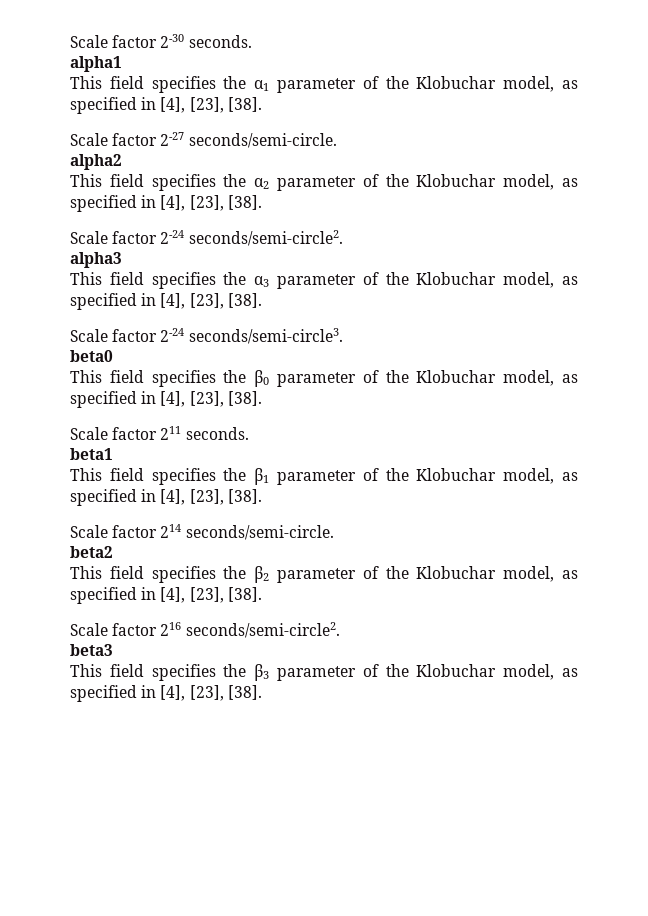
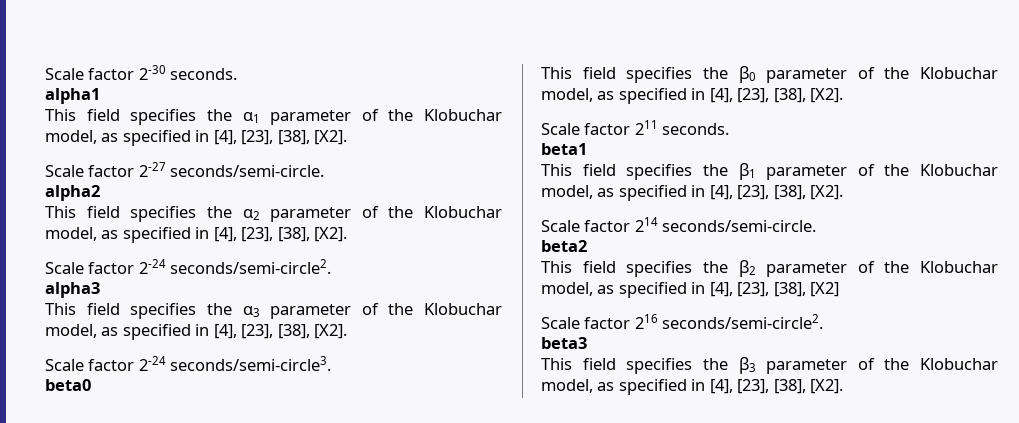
- This field specifies the α1 parameter of the Klobuchar model, as specified in [4], [23], [38].
+ This field specifies the α1 parameter of the Klobuchar model, as specified in [4], [23], [38], [X2].
- This field specifies the α2 parameter of the Klobuchar model, as specified in [4], [23], [38].
+ This field specifies the α2 parameter of the Klobuchar model, as specified in [4], [23], [38], [X2].
- This field specifies the α3 parameter of the Klobuchar model, as specified in [4], [23], [38].
+ This field specifies the α3 parameter of the Klobuchar model, as specified in [4], [23], [38], [X2].
- This field specifies the β0 parameter of the Klobuchar model, as specified in [4], [23], [38].
+ This field specifies the β0 parameter of the Klobuchar model, as specified in [4], [23], [38], [X2].
- This field specifies the β1 parameter of the Klobuchar model, as specified in [4], [23], [38].
+ This field specifies the β1 parameter of the Klobuchar model, as specified in [4], [23], [38], [X2].
- This field specifies the β2 parameter of the Klobuchar model, as specified in [4], [23], [38].
+ This field specifies the β2 parameter of the Klobuchar model, as specified in [4], [23], [38], [X2]
- This field specifies the β3 parameter of the Klobuchar model, as specified in [4], [23], [38].
+ This field specifies the β3 parameter of the Klobuchar model, as specified in [4], [23], [38], [X2].

